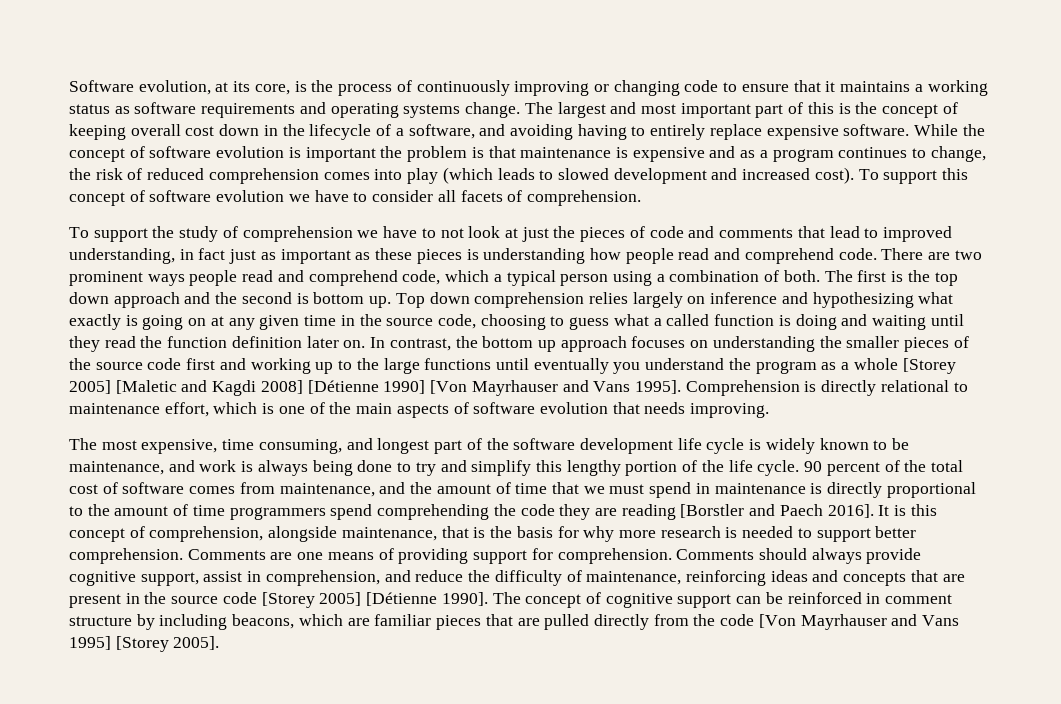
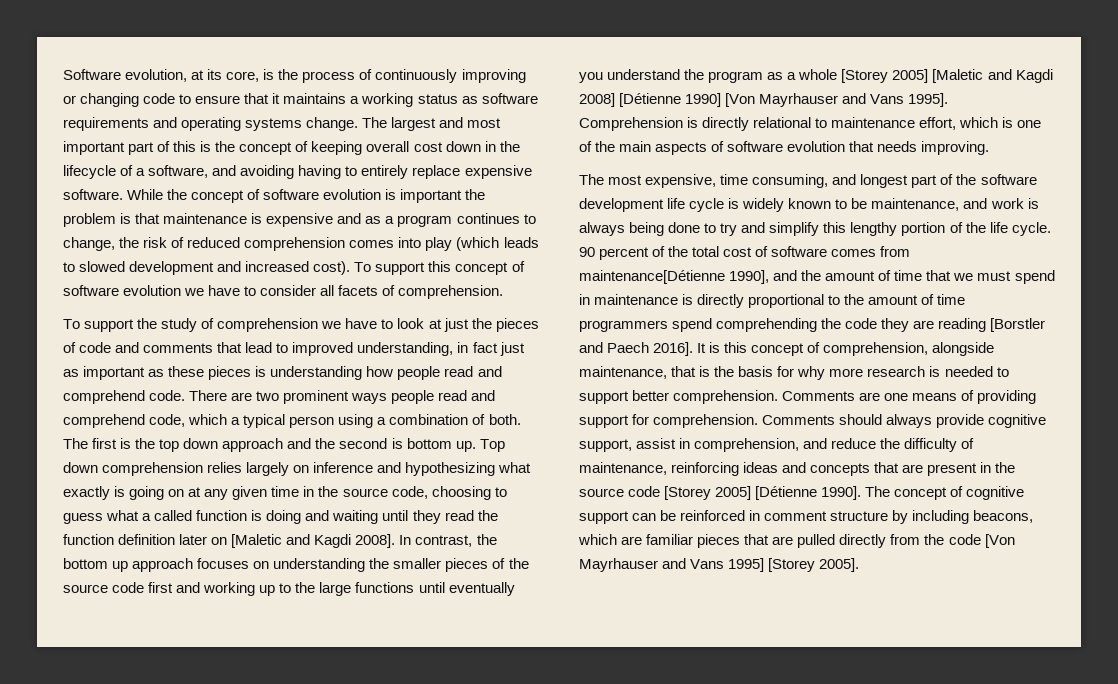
- To support the study of comprehension we have to not look at just the pieces of code and comments that lead to improved understanding, in fact just as important as these pieces is understanding how people read and comprehend code.
+ To support the study of comprehension we have to look at just the pieces of code and comments that lead to improved understanding, in fact just as important as these pieces is understanding how people read and comprehend code.
- Top down comprehension relies largely on inference and hypothesizing what exactly is going on at any given time in the source code, choosing to guess what a called function is doing and waiting until they read the function definition later on.
+ Top down comprehension relies largely on inference and hypothesizing what exactly is going on at any given time in the source code, choosing to guess what a called function is doing and waiting until they read the function definition later on [Maletic and Kagdi 2008].
- 90 percent of the total cost of software comes from maintenance, and the amount of time that we must spend in maintenance is directly proportional to the amount of time programmers spend comprehending the code they are reading [Borstler and Paech 2016].
+ 90 percent of the total cost of software comes from maintenance[Détienne 1990], and the amount of time that we must spend in maintenance is directly proportional to the amount of time programmers spend comprehending the code they are reading [Borstler and Paech 2016].

